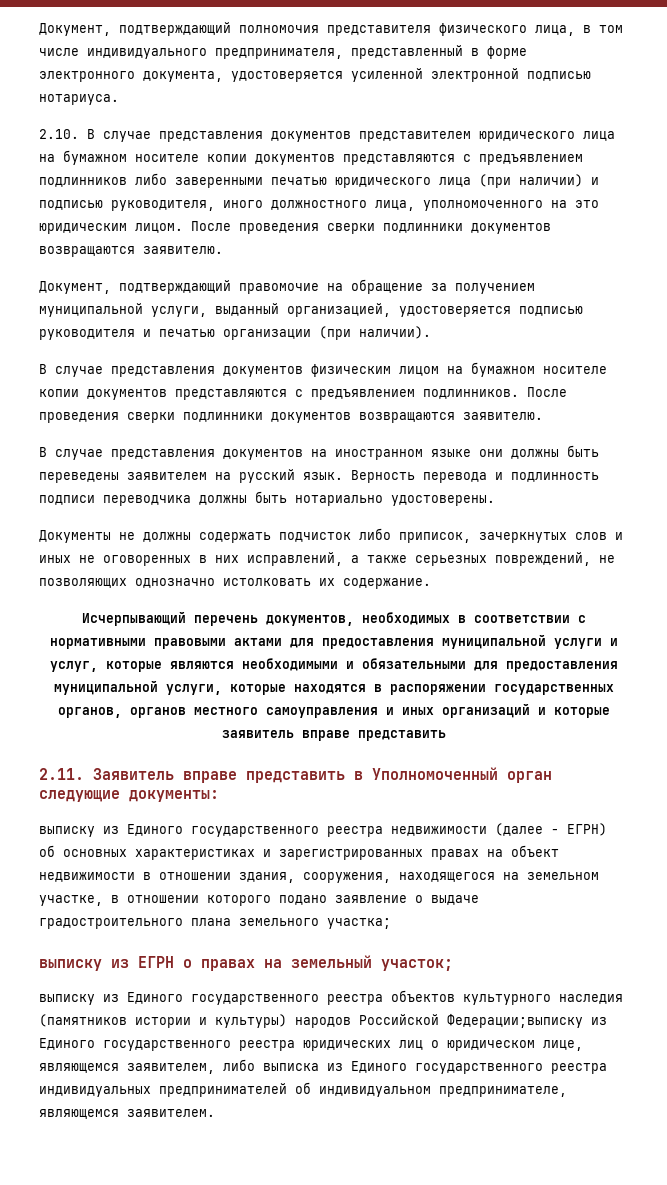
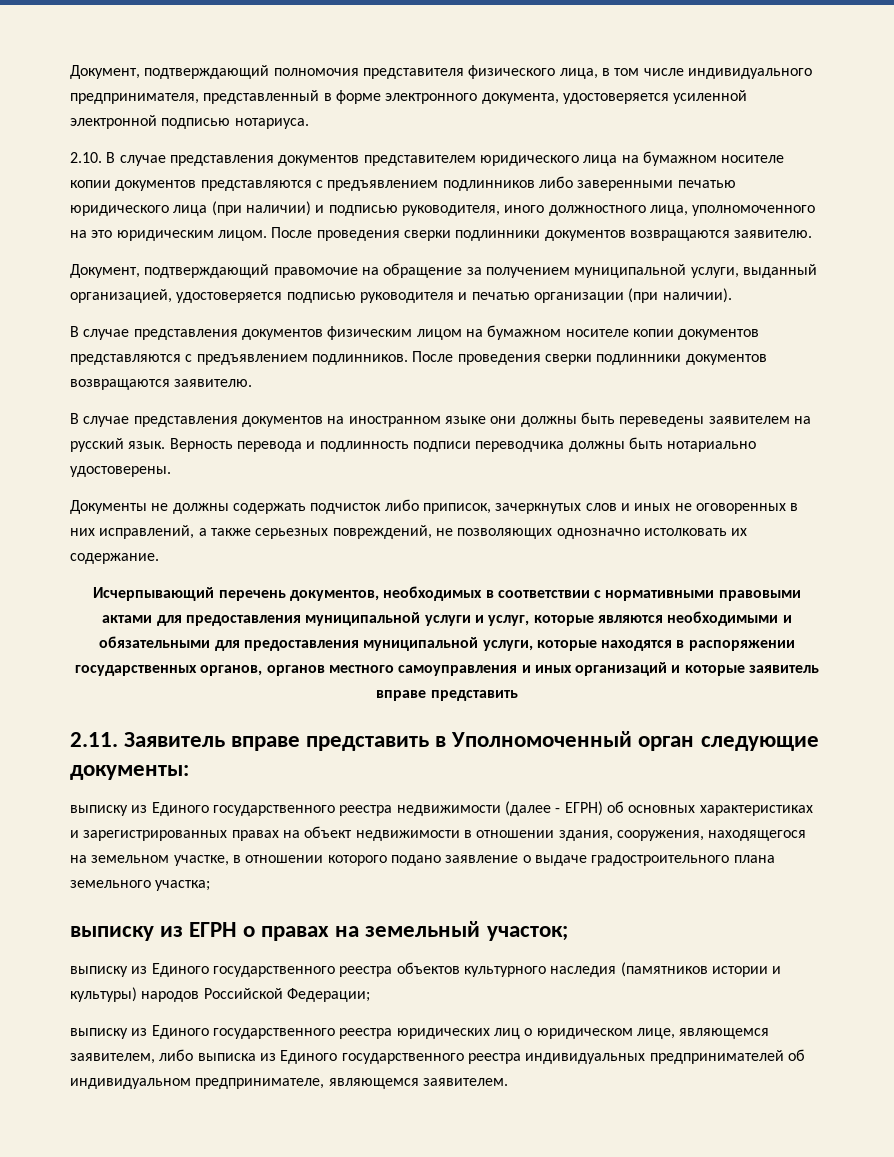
- выписку из Единого государственного реестра объектов культурного наследия (памятников истории и культуры) народов Российской Федерации;выписку из Единого государственного реестра юридических лиц о юридическом лице, являющемся заявителем, либо выписка из Единого государственного реестра индивидуальных предпринимателей об индивидуальном предпринимателе, являющемся заявителем.
+ выписку из Единого государственного реестра объектов культурного наследия (памятников истории и культуры) народов Российской Федерации;
+ выписку из Единого государственного реестра юридических лиц о юридическом лице, являющемся заявителем, либо выписка из Единого государственного реестра индивидуальных предпринимателей об индивидуальном предпринимателе, являющемся заявителем.

